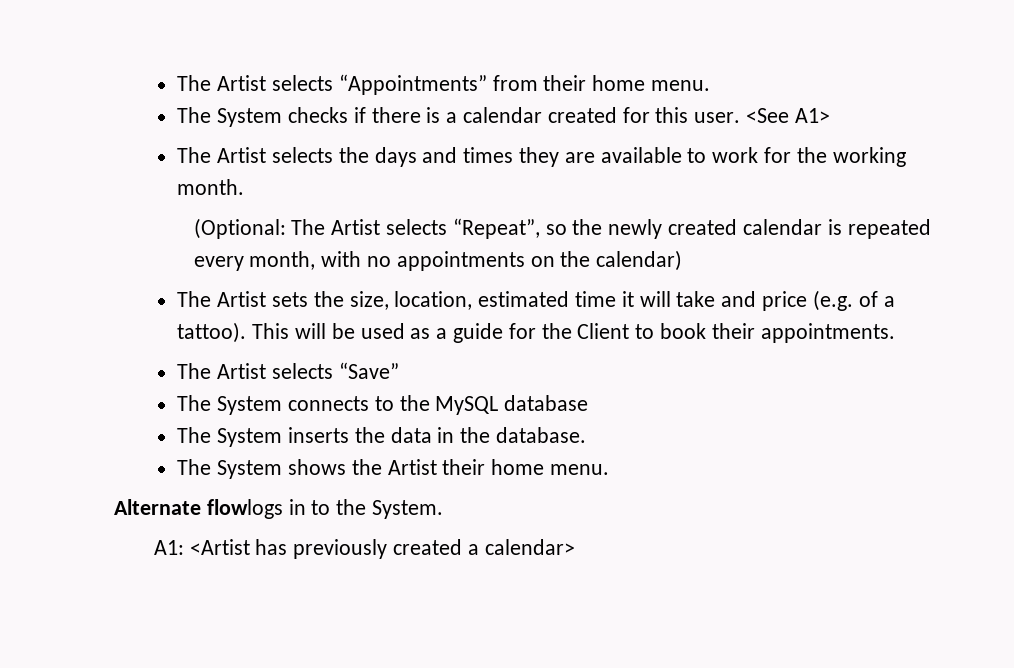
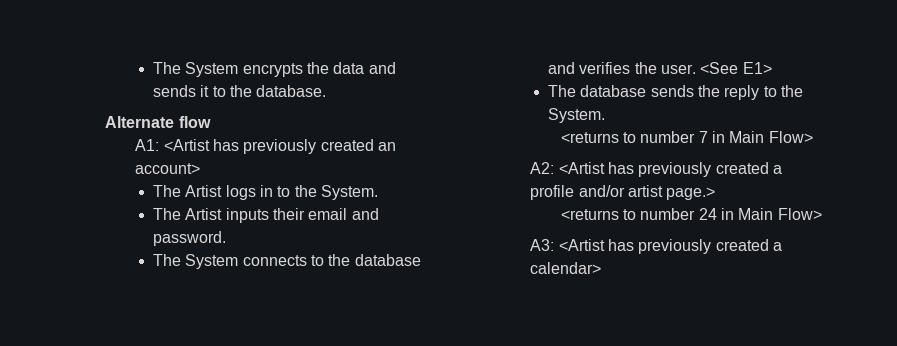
- The Artist selects “Appointments” from their home menu.
- The System checks if there is a calendar created for this user. <See A1>
- The Artist selects the days and times they are available to work for the working month.
- (Optional: The Artist selects “Repeat”, so the newly created calendar is repeated every month, with no appointments on the calendar)
- The Artist sets the size, location, estimated time it will take and price (e.g. of a tattoo). This will be used as a guide for the Client to book their appointments.
- The Artist selects “Save”
+ The System encrypts the data and sends it to the database.
+ Alternate flow
+ A1: <Artist has previously created an account>
+ The Artist logs in to the System.
+ The Artist inputs their email and password.
- The System connects to the MySQL database
- The System inserts the data in the database.
- The System shows the Artist their home menu.
- Alternate flowlogs in to the System.
- A1: <Artist has previously created a calendar>
+ The System connects to the database and verifies the user. <See E1>
+ The database sends the reply to the System.
+ <returns to number 7 in Main Flow>
+ A2: <Artist has previously created a profile and/or artist page.>
+ <returns to number 24 in Main Flow>
+ A3: <Artist has previously created a calendar>

